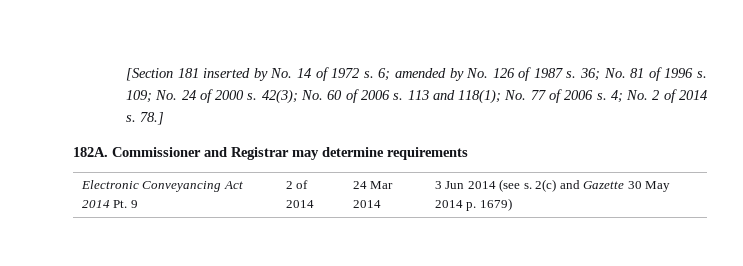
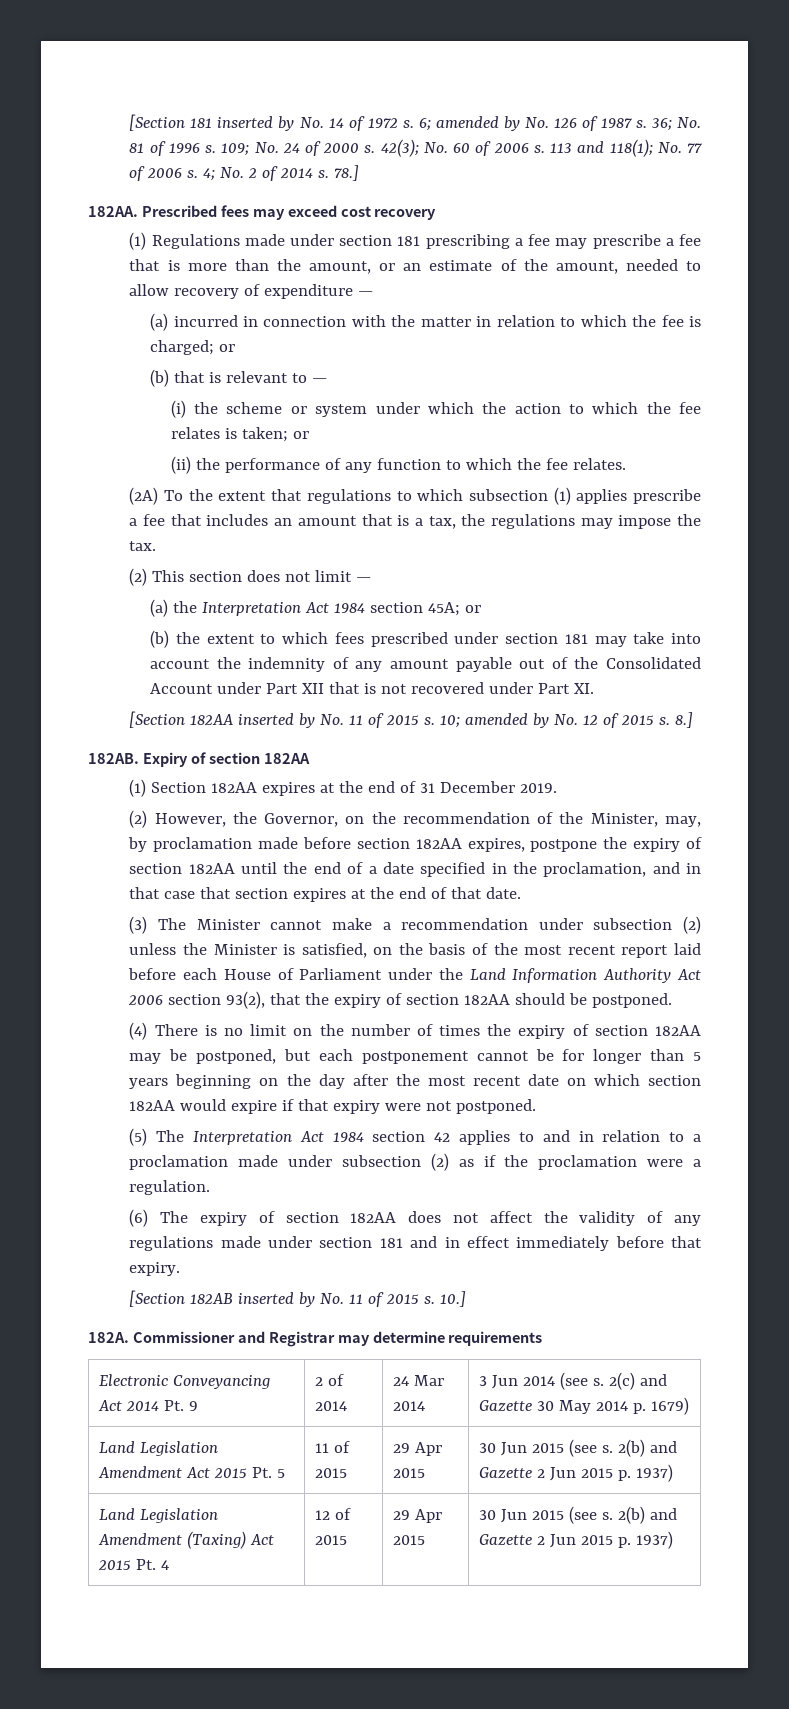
+ 182AA. Prescribed fees may exceed cost recovery
+ (1) Regulations made under section 181 prescribing a fee may prescribe a fee that is more than the amount, or an estimate of the amount, needed to allow recovery of expenditure —
+ (a) incurred in connection with the matter in relation to which the fee is charged; or
+ (b) that is relevant to —
+ (i) the scheme or system under which the action to which the fee relates is taken; or
+ (ii) the performance of any function to which the fee relates.
+ (2A) To the extent that regulations to which subsection (1) applies prescribe a fee that includes an amount that is a tax, the regulations may impose the tax.
+ (2) This section does not limit —
+ (a) the Interpretation Act 1984 section 45A; or
+ (b) the extent to which fees prescribed under section 181 may take into account the indemnity of any amount payable out of the Consolidated Account under Part XII that is not recovered under Part XI.
+ [Section 182AA inserted by No. 11 of 2015 s. 10; amended by No. 12 of 2015 s. 8.]
+ 182AB. Expiry of section 182AA
+ (1) Section 182AA expires at the end of 31 December 2019.
+ (2) However, the Governor, on the recommendation of the Minister, may, by proclamation made before section 182AA expires, postpone the expiry of section 182AA until the end of a date specified in the proclamation, and in that case that section expires at the end of that date.
+ (3) The Minister cannot make a recommendation under subsection (2) unless the Minister is satisfied, on the basis of the most recent report laid before each House of Parliament under the Land Information Authority Act 2006 section 93(2), that the expiry of section 182AA should be postponed.
+ (4) There is no limit on the number of times the expiry of section 182AA may be postponed, but each postponement cannot be for longer than 5 years beginning on the day after the most recent date on which section 182AA would expire if that expiry were not postponed.
+ (5) The Interpretation Act 1984 section 42 applies to and in relation to a proclamation made under subsection (2) as if the proclamation were a regulation.
+ (6) The expiry of section 182AA does not affect the validity of any regulations made under section 181 and in effect immediately before that expiry.
+ [Section 182AB inserted by No. 11 of 2015 s. 10.]
+ Land Legislation Amendment Act 2015 Pt. 5 | 11 of 2015 | 29 Apr 2015 | 30 Jun 2015 (see s. 2(b) and Gazette 2 Jun 2015 p. 1937)
+ Land Legislation Amendment (Taxing) Act 2015 Pt. 4 | 12 of 2015 | 29 Apr 2015 | 30 Jun 2015 (see s. 2(b) and Gazette 2 Jun 2015 p. 1937)

